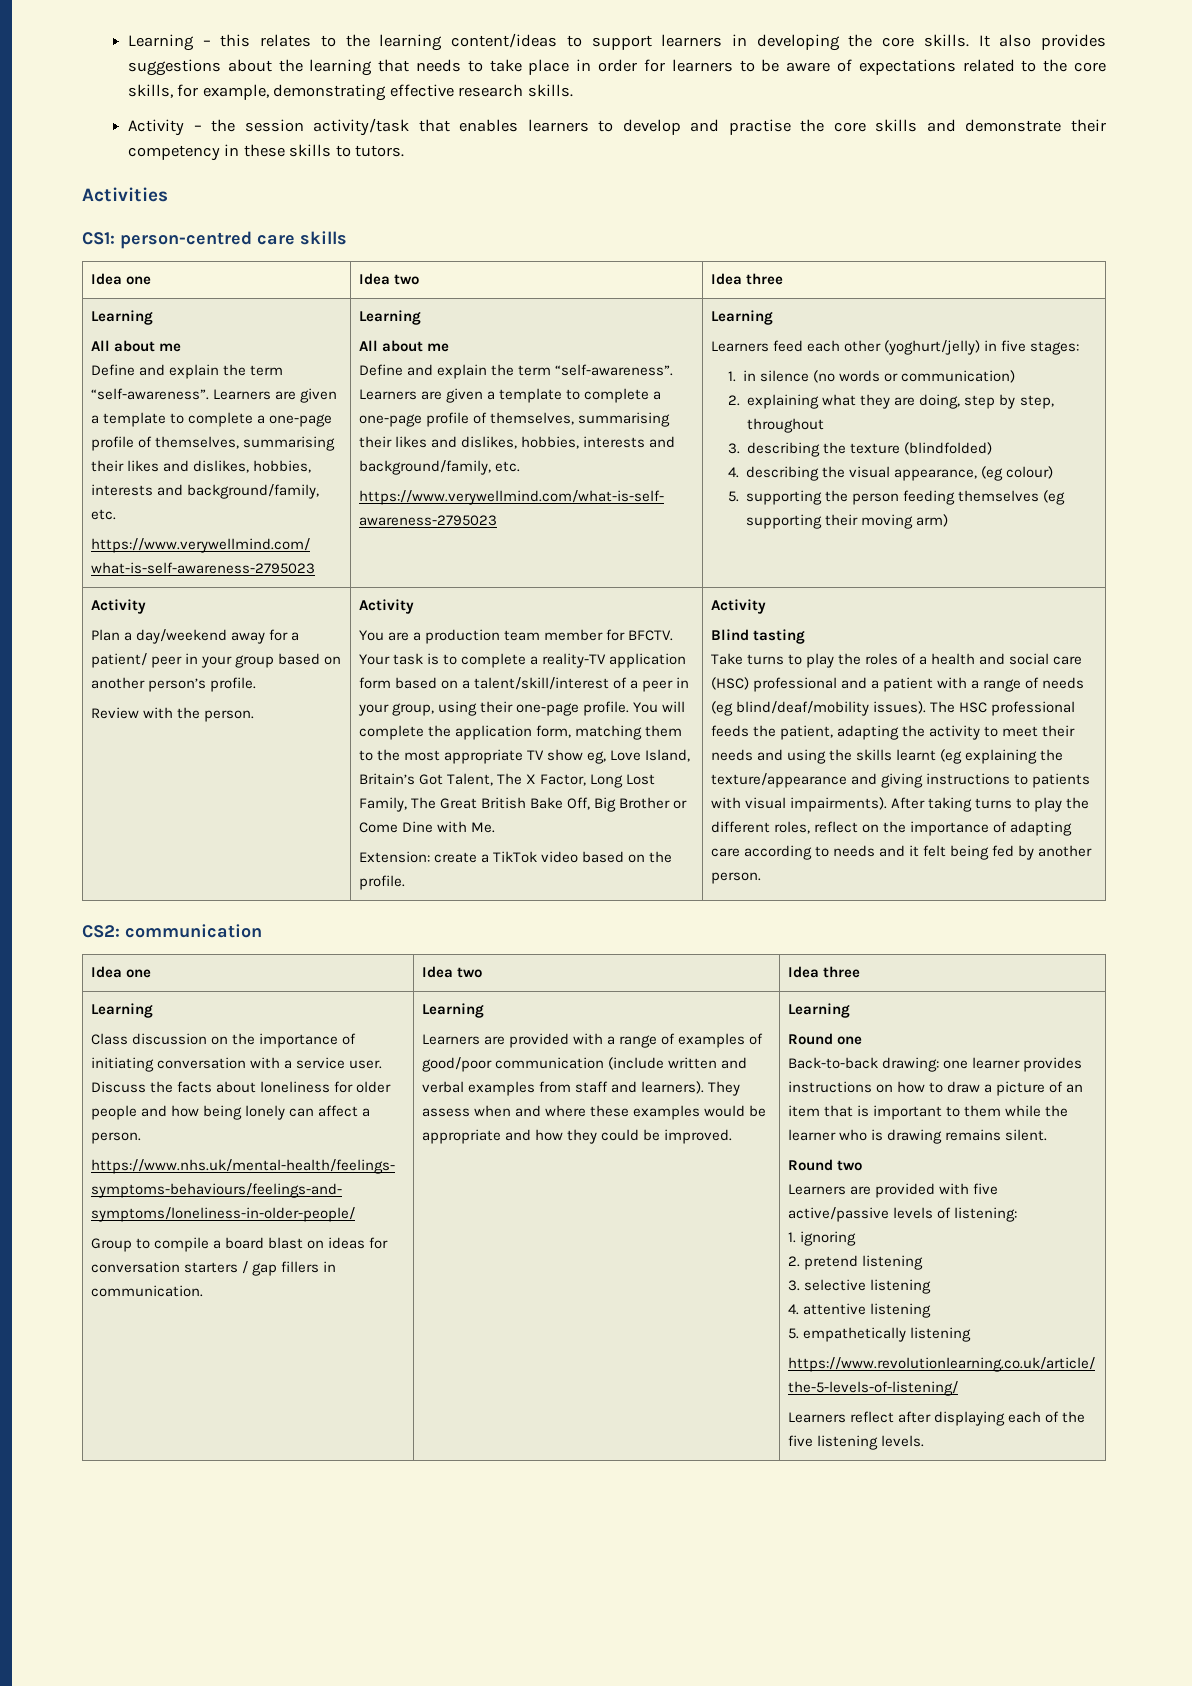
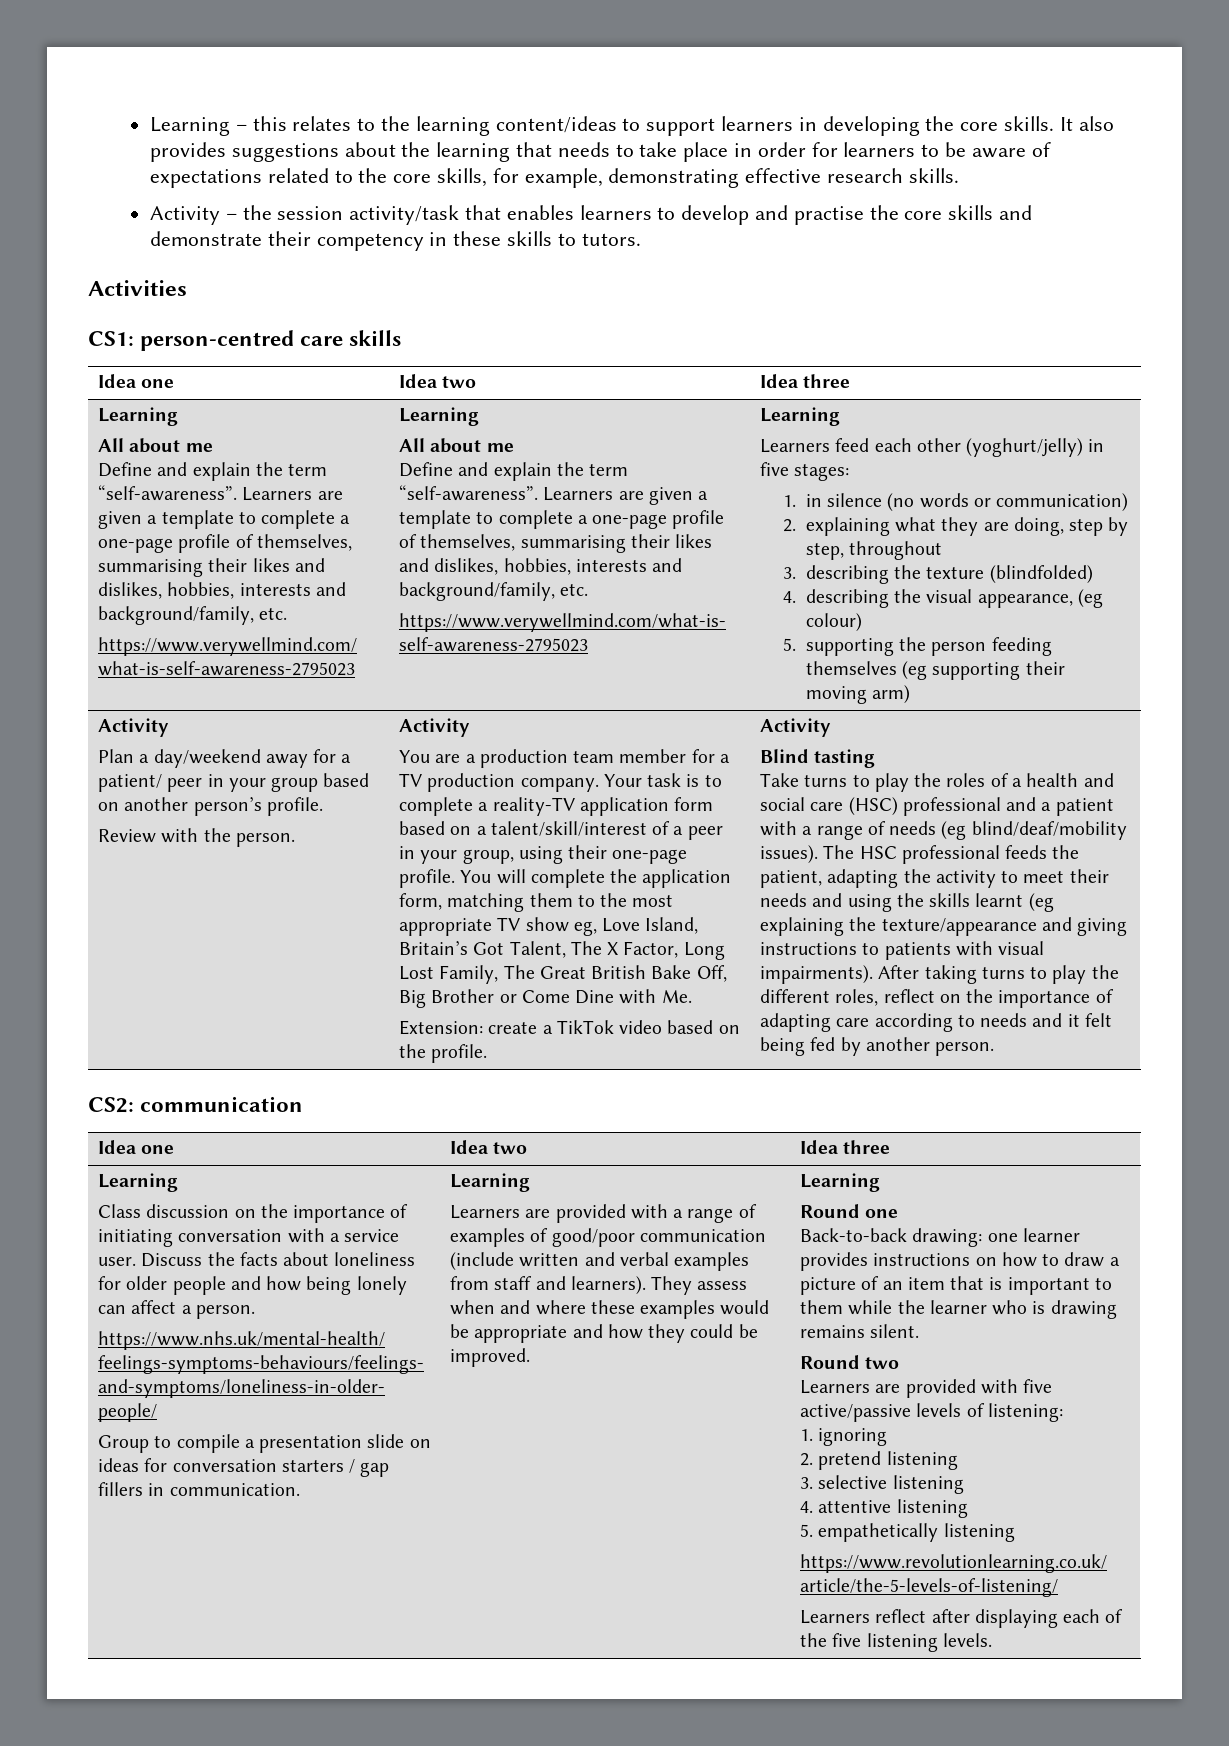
- You are a production team member for BFCTV.
+ You are a production team member for a TV production company.
- Group to compile a board blast on ideas for conversation starters / gap fillers in communication.
+ Group to compile a presentation slide on ideas for conversation starters / gap fillers in communication.

